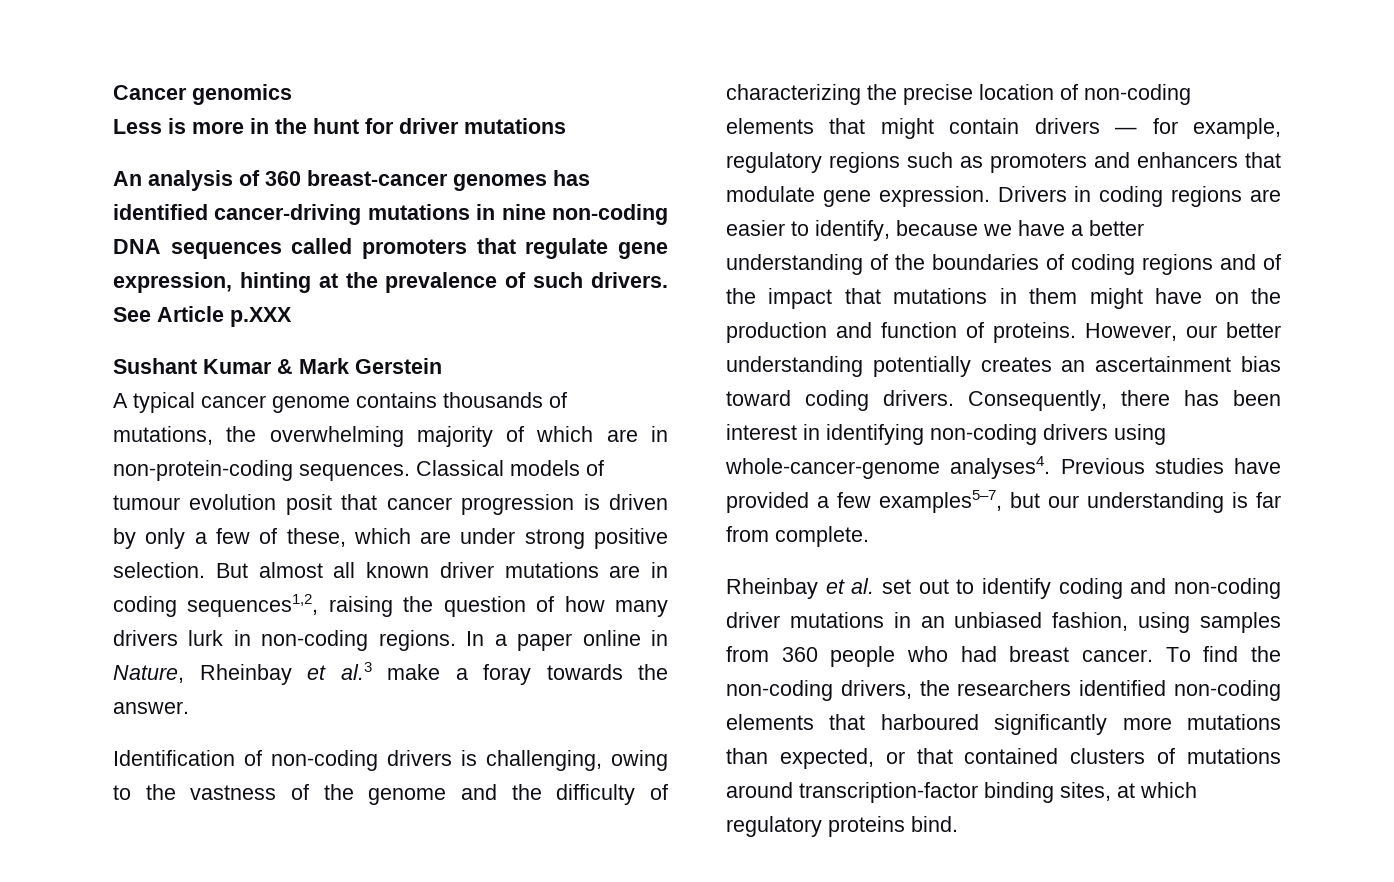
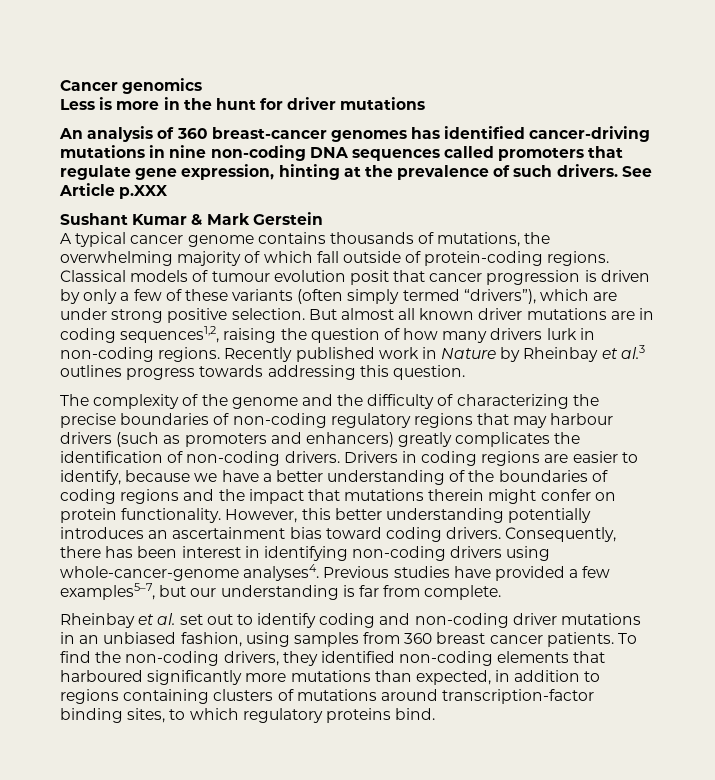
- A typical cancer genome contains thousands of mutations, the overwhelming majority of which are in non-protein-coding sequences.
+ A typical cancer genome contains thousands of mutations, the overwhelming majority of which fall outside of protein-coding regions.
- Classical models of tumour evolution posit that cancer progression is driven by only a few of these, which are under strong positive selection.
+ Classical models of tumour evolution posit that cancer progression is driven by only a few of these variants (often simply termed “drivers”), which are under strong positive selection.
- In a paper online in Nature, Rheinbay et al.3 make a foray towards the answer.
- Identification of non-coding drivers is challenging, owing to the vastness of the genome and the difficulty of characterizing the precise location of non-coding elements that might contain drivers — for example, regulatory regions such as promoters and enhancers that modulate gene expression.
+ Recently published work in Nature by Rheinbay et al.3 outlines progress towards addressing this question.
+ The complexity of the genome and the difficulty of characterizing the precise boundaries of non-coding regulatory regions that may harbour drivers (such as promoters and enhancers) greatly complicates the identification of non-coding drivers.
- Drivers in coding regions are easier to identify, because we have a better understanding of the boundaries of coding regions and of the impact that mutations in them might have on the production and function of proteins. However, our better understanding potentially creates an ascertainment bias toward coding drivers.
+ Drivers in coding regions are easier to identify, because we have a better understanding of the boundaries of coding regions and the impact that mutations therein might confer on protein functionality. However, this better understanding potentially introduces an ascertainment bias toward coding drivers.
- Rheinbay et al. set out to identify coding and non-coding driver mutations in an unbiased fashion, using samples from 360 people who had breast cancer.
+ Rheinbay et al. set out to identify coding and non-coding driver mutations in an unbiased fashion, using samples from 360 breast cancer patients.
- To find the non-coding drivers, the researchers identified non-coding elements that harboured significantly more mutations than expected, or that contained clusters of mutations around transcription-factor binding sites, at which regulatory proteins bind.
+ To find the non-coding drivers, they identified non-coding elements that harboured significantly more mutations than expected, in addition to regions containing clusters of mutations around transcription-factor binding sites, to which regulatory proteins bind.

